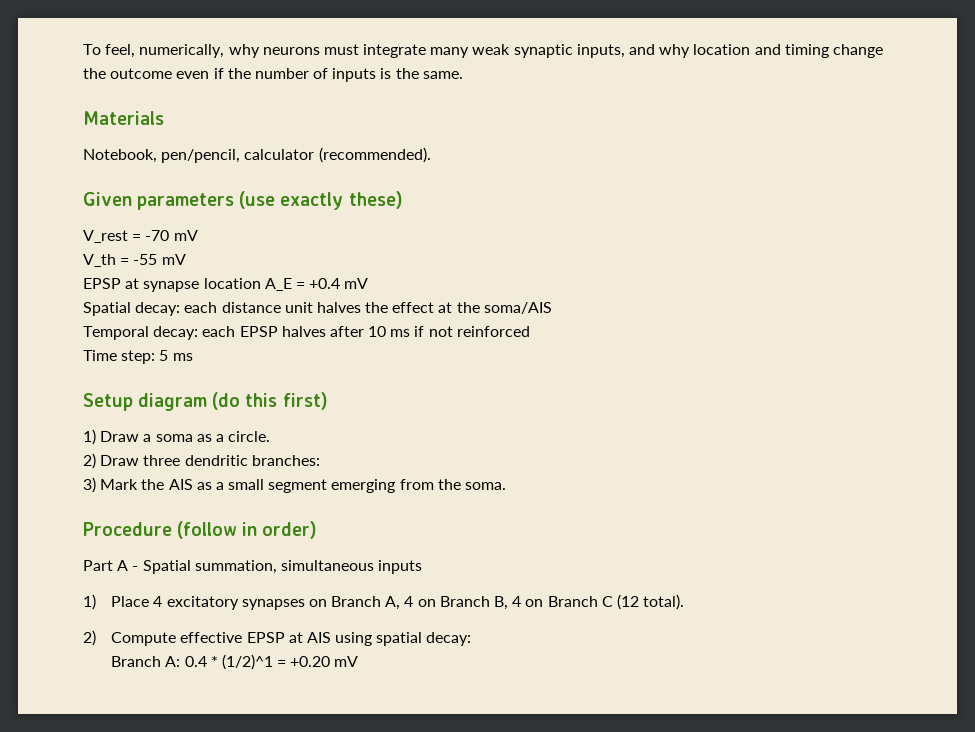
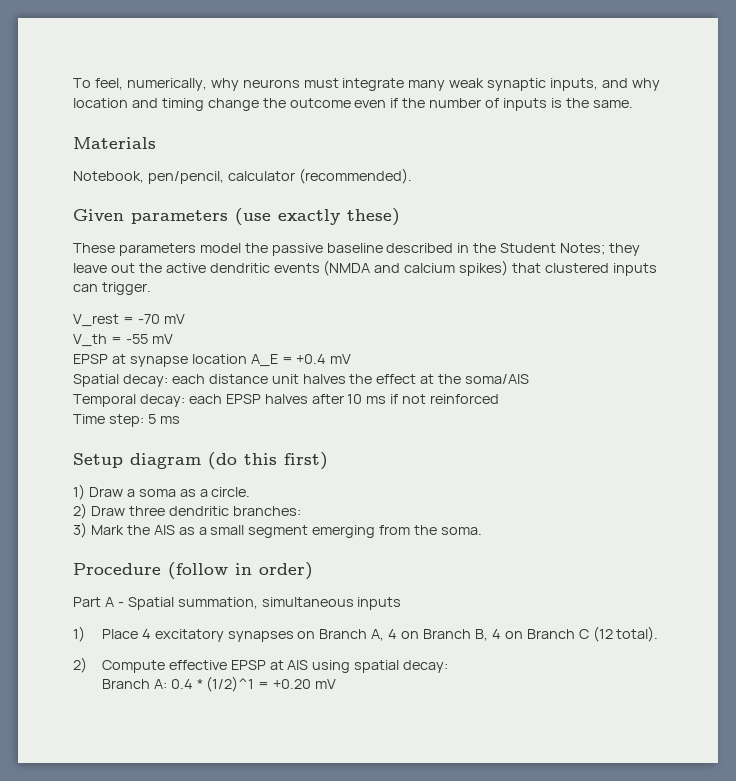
+ These parameters model the passive baseline described in the Student Notes; they leave out the active dendritic events (NMDA and calcium spikes) that clustered inputs can trigger.

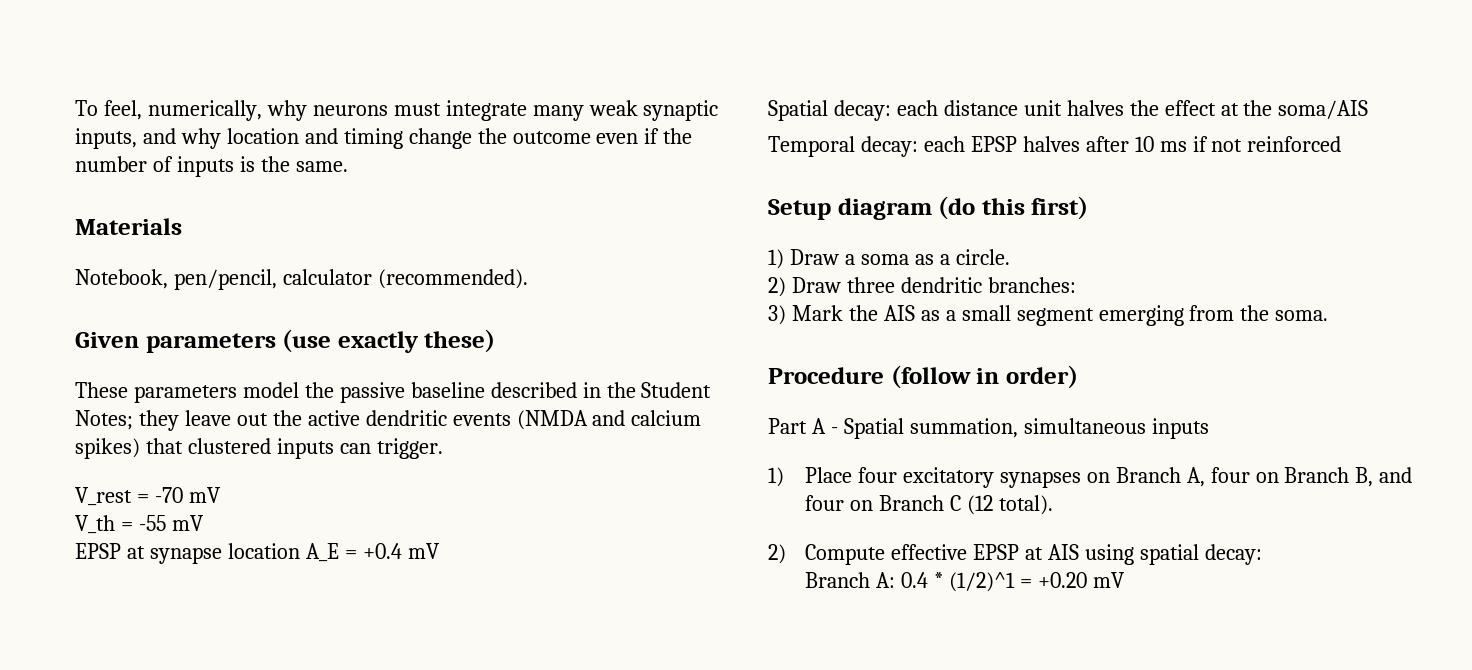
- Time step: 5 ms
- 1) Place 4 excitatory synapses on Branch A, 4 on Branch B, 4 on Branch C (12 total).
+ 1) Place four excitatory synapses on Branch A, four on Branch B, and four on Branch C (12 total).

